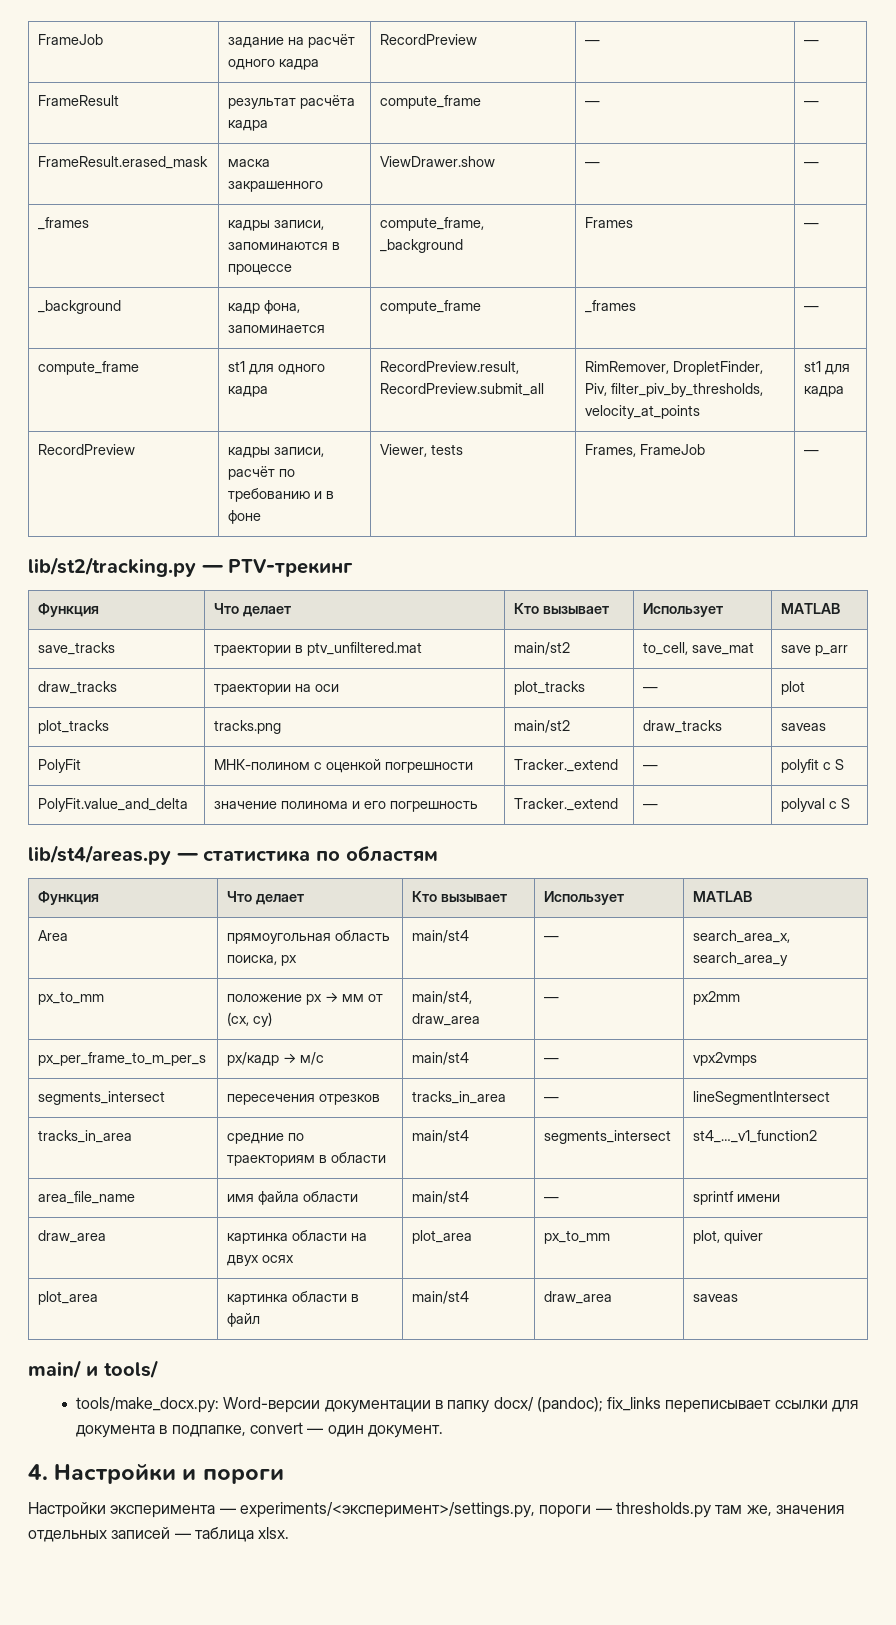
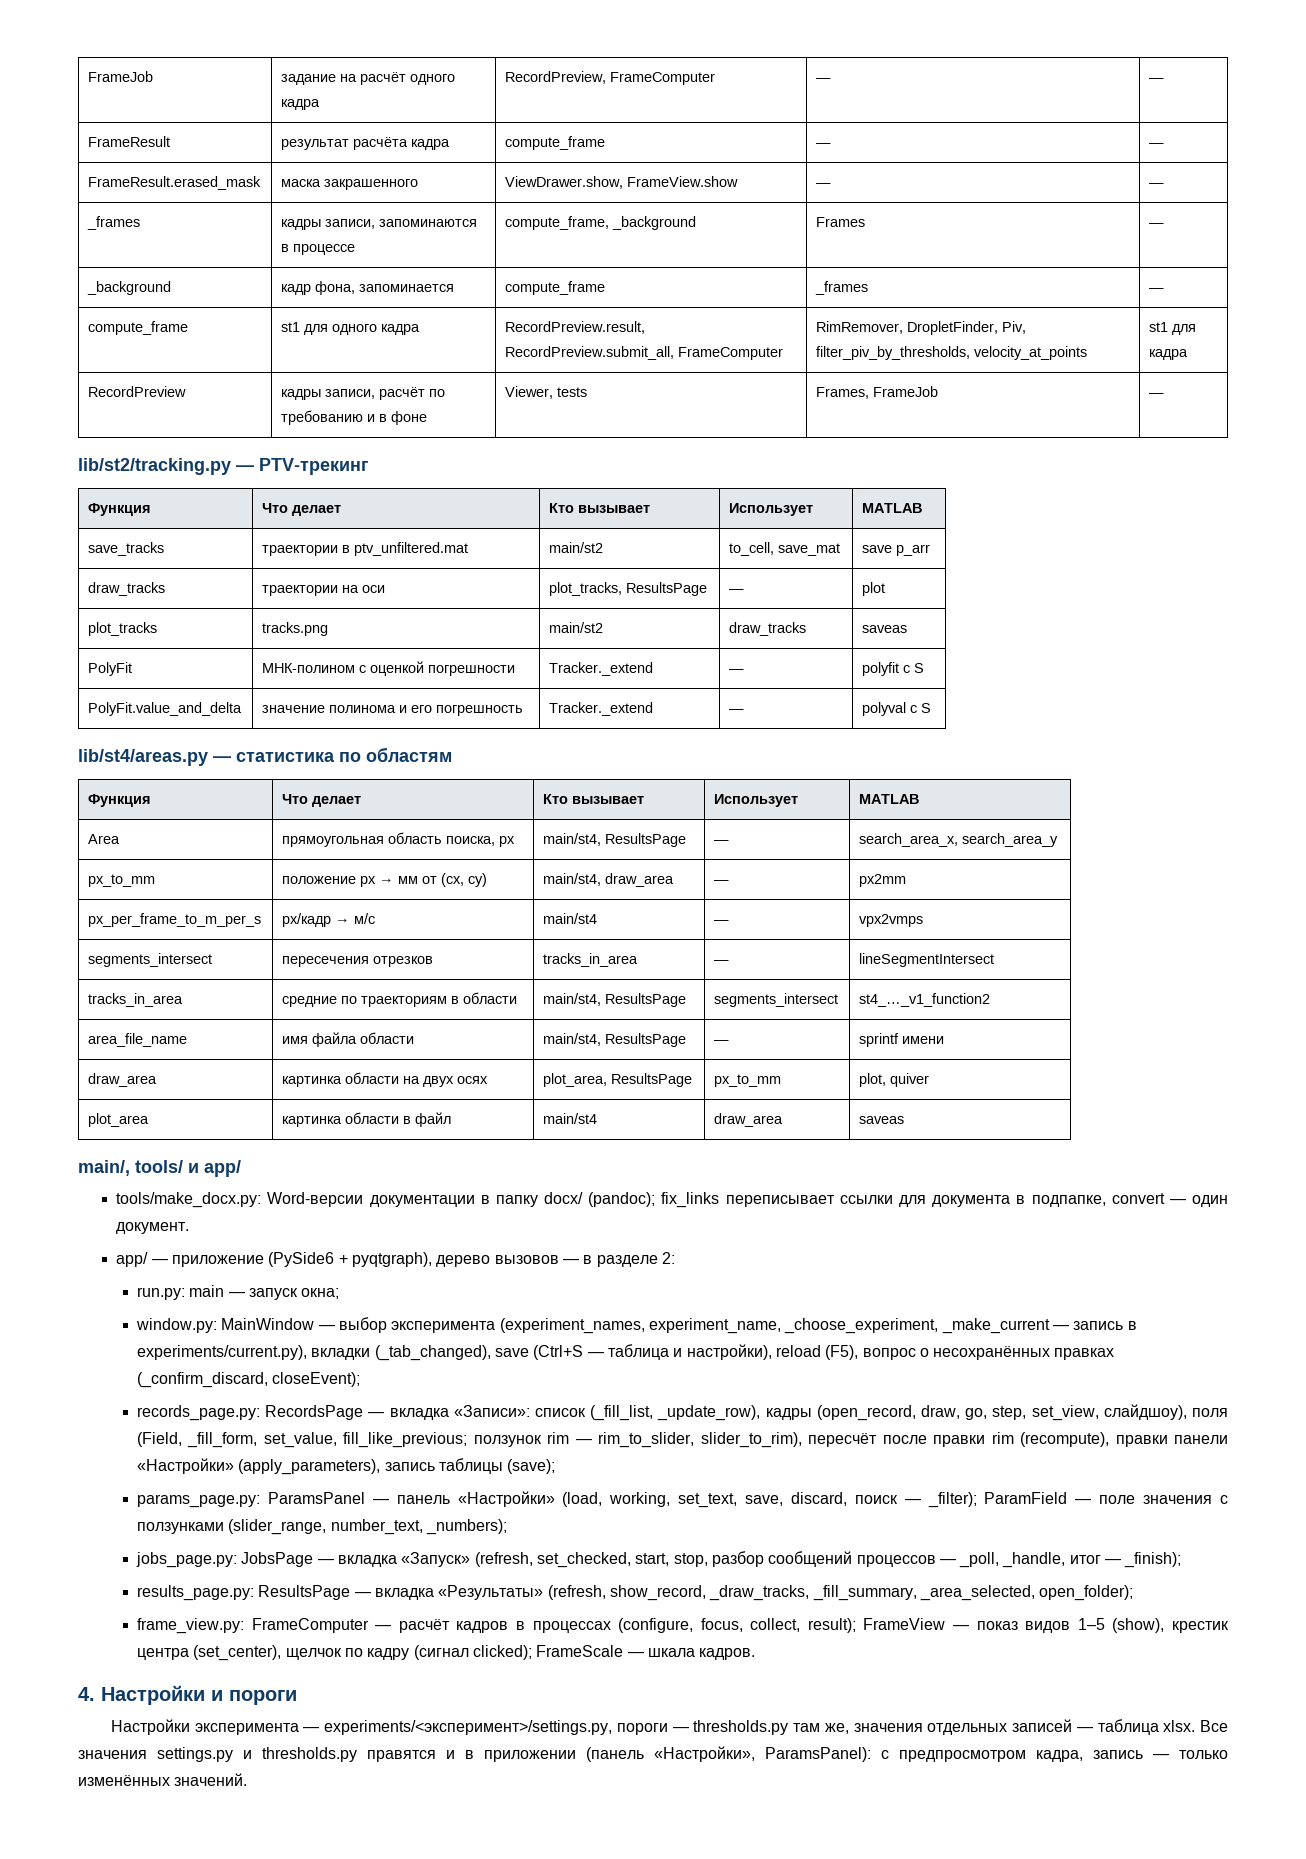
- FrameJob | задание на расчёт одного кадра | RecordPreview | — | —
+ FrameJob | задание на расчёт одного кадра | RecordPreview, FrameComputer | — | —
- FrameResult.erased_mask | маска закрашенного | ViewDrawer.show | — | —
+ FrameResult.erased_mask | маска закрашенного | ViewDrawer.show, FrameView.show | — | —
- compute_frame | st1 для одного кадра | RecordPreview.result, RecordPreview.submit_all | RimRemover, DropletFinder, Piv, filter_piv_by_thresholds, velocity_at_points | st1 для кадра
+ compute_frame | st1 для одного кадра | RecordPreview.result, RecordPreview.submit_all, FrameComputer | RimRemover, DropletFinder, Piv, filter_piv_by_thresholds, velocity_at_points | st1 для кадра
- draw_tracks | траектории на оси | plot_tracks | — | plot
+ draw_tracks | траектории на оси | plot_tracks, ResultsPage | — | plot
- Area | прямоугольная область поиска, px | main/st4 | — | search_area_x, search_area_y
+ Area | прямоугольная область поиска, px | main/st4, ResultsPage | — | search_area_x, search_area_y
- tracks_in_area | средние по траекториям в области | main/st4 | segments_intersect | st4_…_v1_function2
+ tracks_in_area | средние по траекториям в области | main/st4, ResultsPage | segments_intersect | st4_…_v1_function2
- area_file_name | имя файла области | main/st4 | — | sprintf имени
+ area_file_name | имя файла области | main/st4, ResultsPage | — | sprintf имени
- draw_area | картинка области на двух осях | plot_area | px_to_mm | plot, quiver
+ draw_area | картинка области на двух осях | plot_area, ResultsPage | px_to_mm | plot, quiver
- main/ и tools/
+ main/, tools/ и app/
+ app/ — приложение (PySide6 + pyqtgraph), дерево вызовов — в разделе 2:
+ run.py: main — запуск окна;
+ window.py: MainWindow — выбор эксперимента (experiment_names, experiment_name, _choose_experiment, _make_current — запись в experiments/current.py), вкладки (_tab_changed), save (Ctrl+S — таблица и настройки), reload (F5), вопрос о несохранённых правках (_confirm_discard, closeEvent);
+ records_page.py: RecordsPage — вкладка «Записи»: список (_fill_list, _update_row), кадры (open_record, draw, go, step, set_view, слайдшоу), поля (Field, _fill_form, set_value, fill_like_previous; ползунок rim — rim_to_slider, slider_to_rim), пересчёт после правки rim (recompute), правки панели «Настройки» (apply_parameters), запись таблицы (save);
+ params_page.py: ParamsPanel — панель «Настройки» (load, working, set_text, save, discard, поиск — _filter); ParamField — поле значения с ползунками (slider_range, number_text, _numbers);
+ jobs_page.py: JobsPage — вкладка «Запуск» (refresh, set_checked, start, stop, разбор сообщений процессов — _poll, _handle, итог — _finish);
+ results_page.py: ResultsPage — вкладка «Результаты» (refresh, show_record, _draw_tracks, _fill_summary, _area_selected, open_folder);
+ frame_view.py: FrameComputer — расчёт кадров в процессах (configure, focus, collect, result); FrameView — показ видов 1–5 (show), крестик центра (set_center), щелчок по кадру (сигнал clicked); FrameScale — шкала кадров.
+ Все значения settings.py и thresholds.py правятся и в приложении (панель «Настройки», ParamsPanel): с предпросмотром кадра, запись — только изменённых значений.

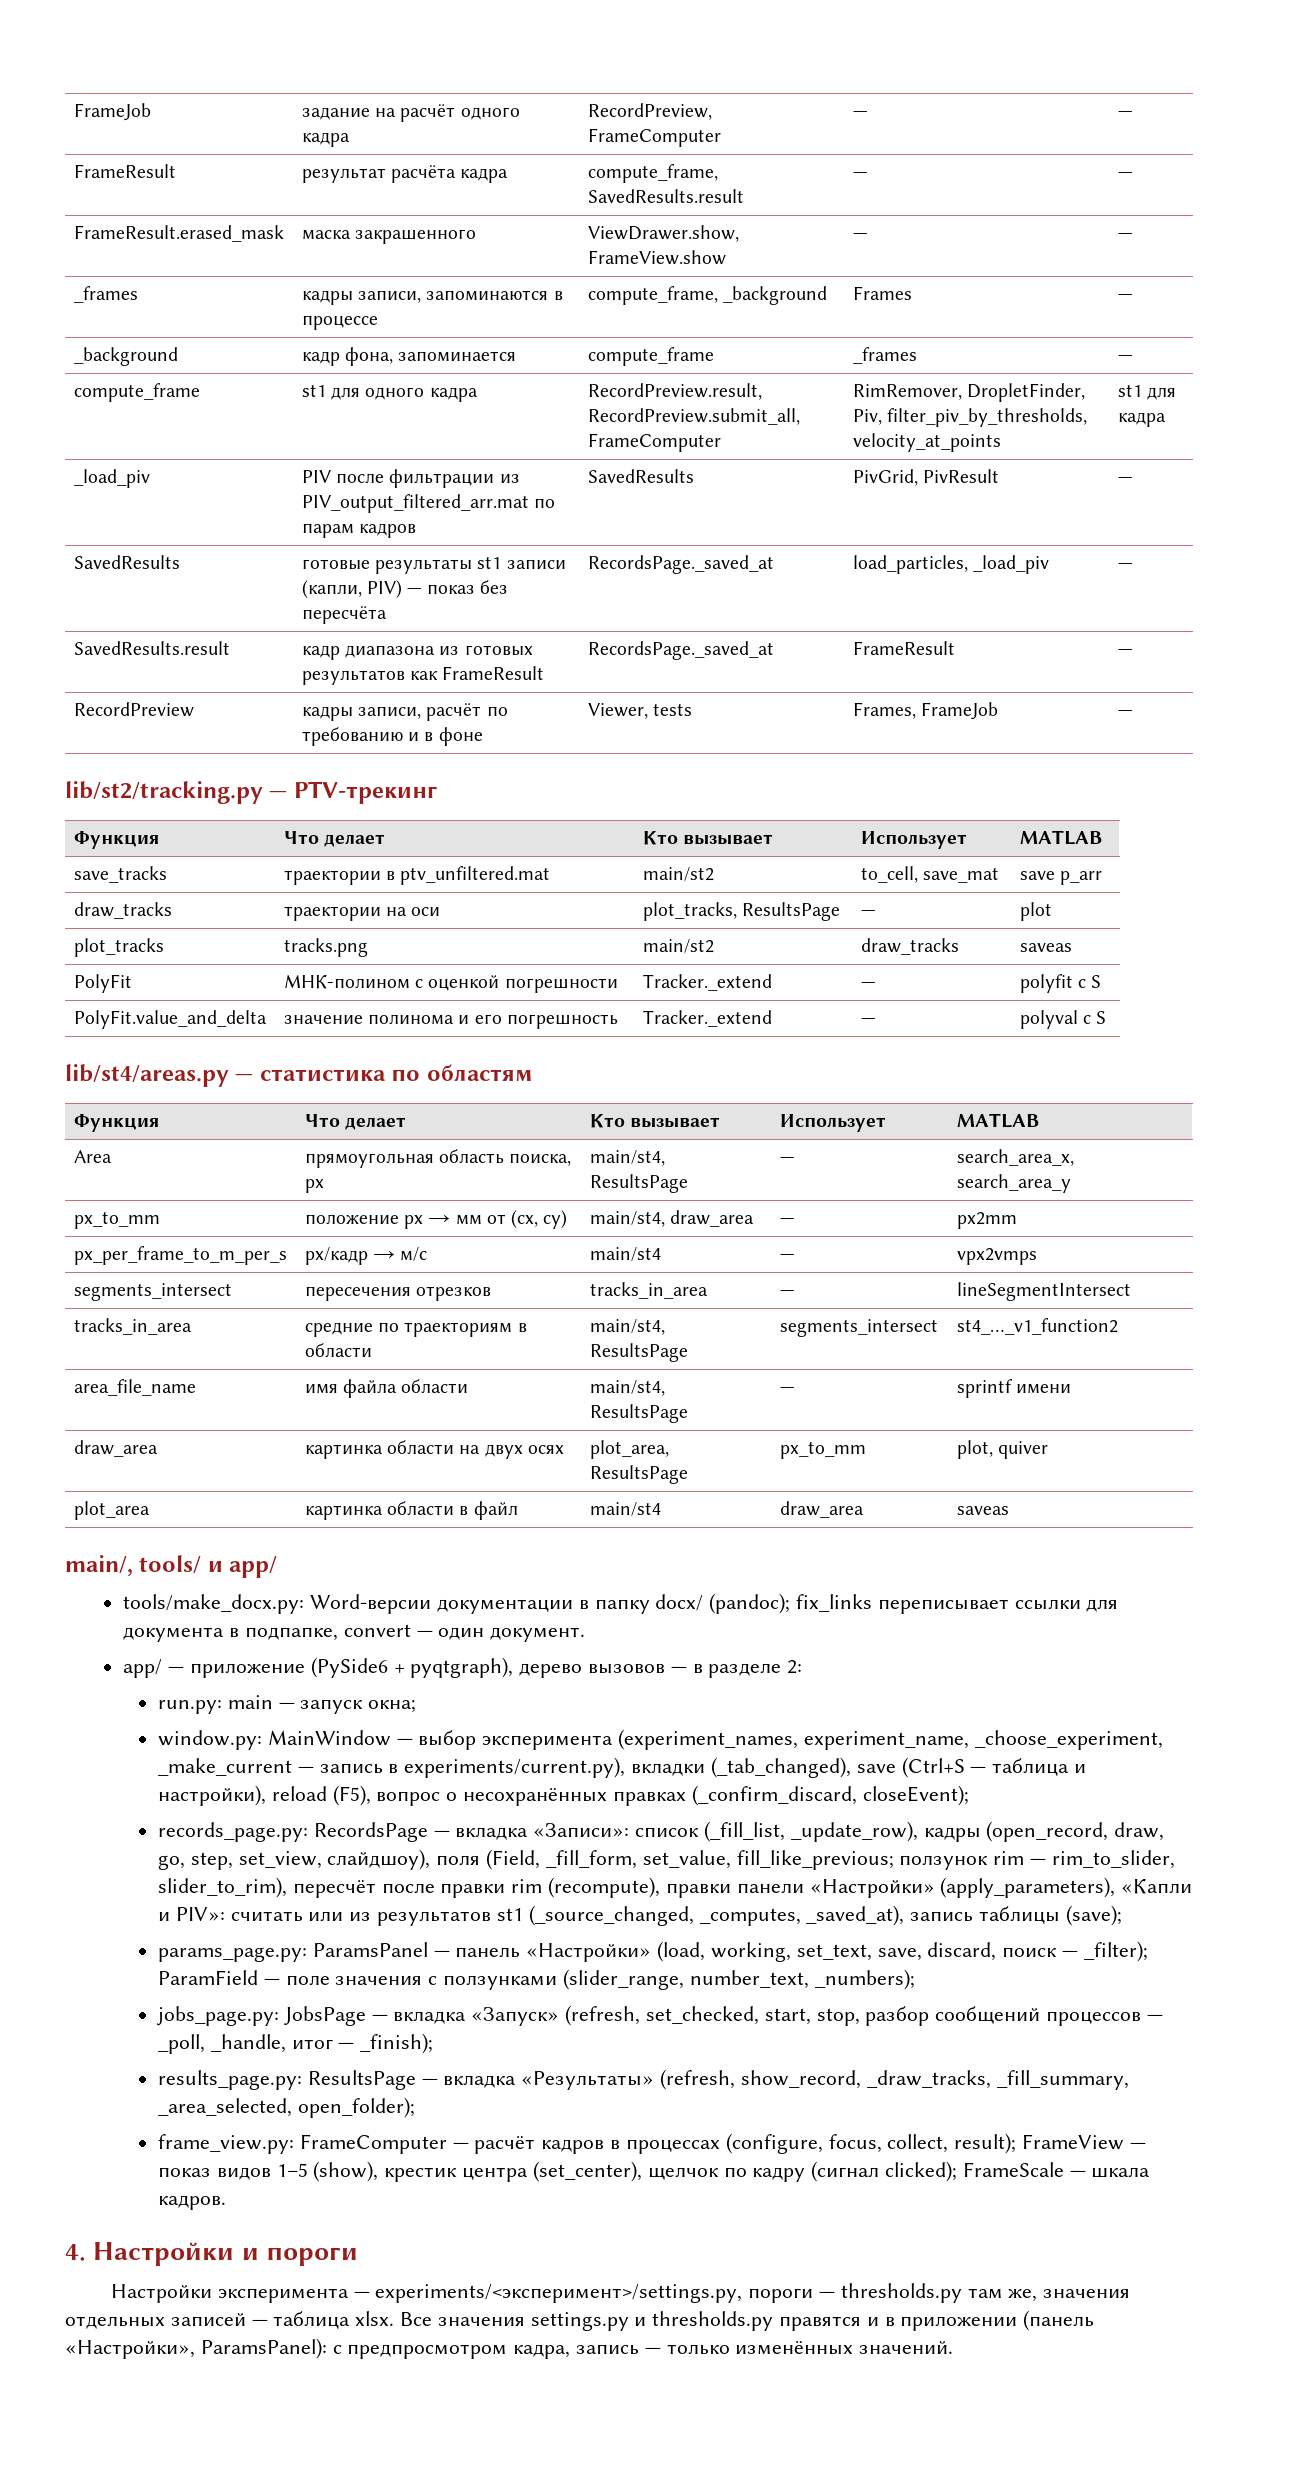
- FrameResult | результат расчёта кадра | compute_frame | — | —
+ FrameResult | результат расчёта кадра | compute_frame, SavedResults.result | — | —
+ _load_piv | PIV после фильтрации из PIV_output_filtered_arr.mat по парам кадров | SavedResults | PivGrid, PivResult | —
+ SavedResults | готовые результаты st1 записи (капли, PIV) — показ без пересчёта | RecordsPage._saved_at | load_particles, _load_piv | —
+ SavedResults.result | кадр диапазона из готовых результатов как FrameResult | RecordsPage._saved_at | FrameResult | —
- records_page.py: RecordsPage — вкладка «Записи»: список (_fill_list, _update_row), кадры (open_record, draw, go, step, set_view, слайдшоу), поля (Field, _fill_form, set_value, fill_like_previous; ползунок rim — rim_to_slider, slider_to_rim), пересчёт после правки rim (recompute), правки панели «Настройки» (apply_parameters), запись таблицы (save);
+ records_page.py: RecordsPage — вкладка «Записи»: список (_fill_list, _update_row), кадры (open_record, draw, go, step, set_view, слайдшоу), поля (Field, _fill_form, set_value, fill_like_previous; ползунок rim — rim_to_slider, slider_to_rim), пересчёт после правки rim (recompute), правки панели «Настройки» (apply_parameters), «Капли и PIV»: считать или из результатов st1 (_source_changed, _computes, _saved_at), запись таблицы (save);

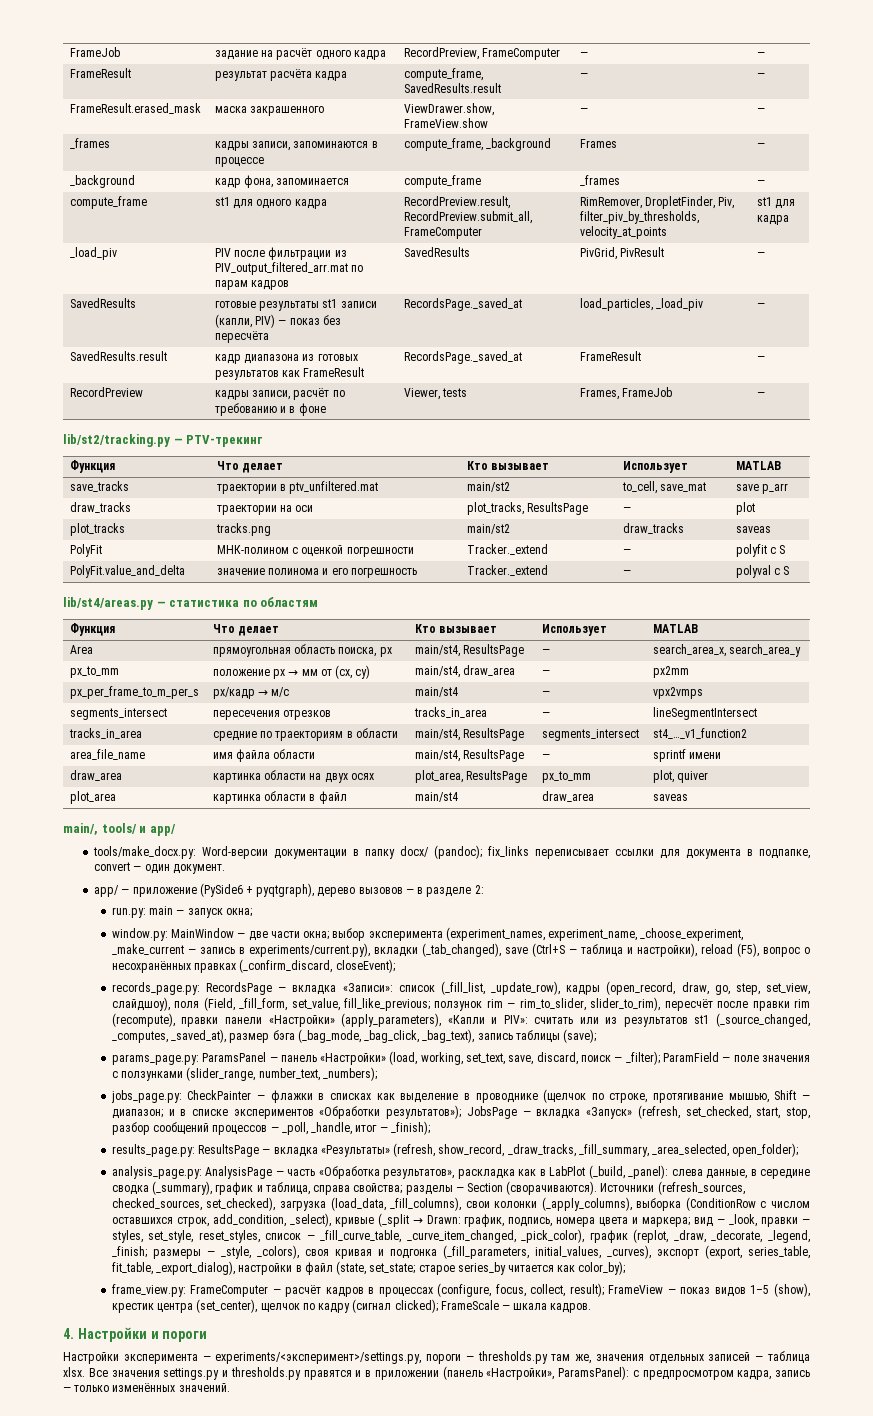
- window.py: MainWindow — выбор эксперимента (experiment_names, experiment_name, _choose_experiment, _make_current — запись в experiments/current.py), вкладки (_tab_changed), save (Ctrl+S — таблица и настройки), reload (F5), вопрос о несохранённых правках (_confirm_discard, closeEvent);
+ window.py: MainWindow — две части окна; выбор эксперимента (experiment_names, experiment_name, _choose_experiment, _make_current — запись в experiments/current.py), вкладки (_tab_changed), save (Ctrl+S — таблица и настройки), reload (F5), вопрос о несохранённых правках (_confirm_discard, closeEvent);
- records_page.py: RecordsPage — вкладка «Записи»: список (_fill_list, _update_row), кадры (open_record, draw, go, step, set_view, слайдшоу), поля (Field, _fill_form, set_value, fill_like_previous; ползунок rim — rim_to_slider, slider_to_rim), пересчёт после правки rim (recompute), правки панели «Настройки» (apply_parameters), «Капли и PIV»: считать или из результатов st1 (_source_changed, _computes, _saved_at), запись таблицы (save);
+ records_page.py: RecordsPage — вкладка «Записи»: список (_fill_list, _update_row), кадры (open_record, draw, go, step, set_view, слайдшоу), поля (Field, _fill_form, set_value, fill_like_previous; ползунок rim — rim_to_slider, slider_to_rim), пересчёт после правки rim (recompute), правки панели «Настройки» (apply_parameters), «Капли и PIV»: считать или из результатов st1 (_source_changed, _computes, _saved_at), размер бэга (_bag_mode, _bag_click, _bag_text), запись таблицы (save);
- jobs_page.py: JobsPage — вкладка «Запуск» (refresh, set_checked, start, stop, разбор сообщений процессов — _poll, _handle, итог — _finish);
+ jobs_page.py: CheckPainter — флажки в списках как выделение в проводнике (щелчок по строке, протягивание мышью, Shift — диапазон; и в списке экспериментов «Обработки результатов»); JobsPage — вкладка «Запуск» (refresh, set_checked, start, stop, разбор сообщений процессов — _poll, _handle, итог — _finish);
+ analysis_page.py: AnalysisPage — часть «Обработка результатов», раскладка как в LabPlot (_build, _panel): слева данные, в середине сводка (_summary), график и таблица, справа свойства; разделы — Section (сворачиваются). Источники (refresh_sources, checked_sources, set_checked), загрузка (load_data, _fill_columns), свои колонки (_apply_columns), выборка (ConditionRow с числом оставшихся строк, add_condition, _select), кривые (_split → Drawn: график, подпись, номера цвета и маркера; вид — _look, правки — styles, set_style, reset_styles, список — _fill_curve_table, _curve_item_changed, _pick_color), график (replot, _draw, _decorate, _legend, _finish; размеры — _style, _colors), своя кривая и подгонка (_fill_parameters, initial_values, _curves), экспорт (export, series_table, fit_table, _export_dialog), настройки в файл (state, set_state; старое series_by читается как color_by);

